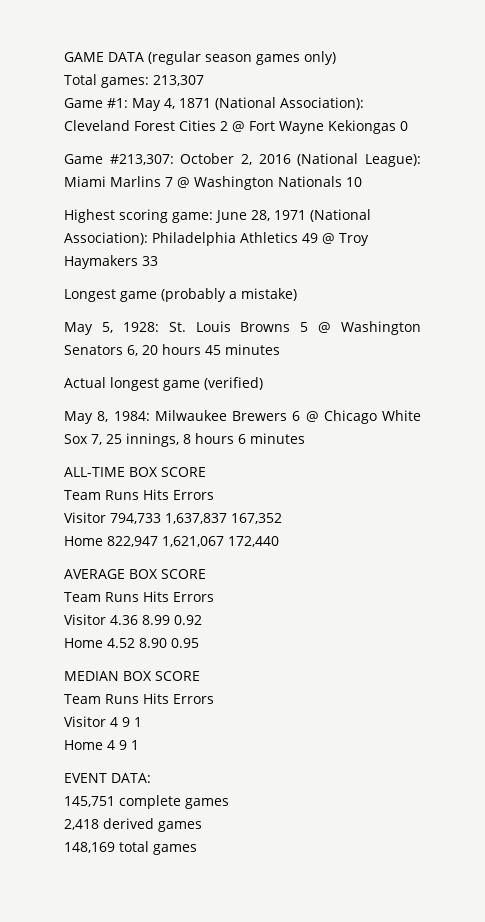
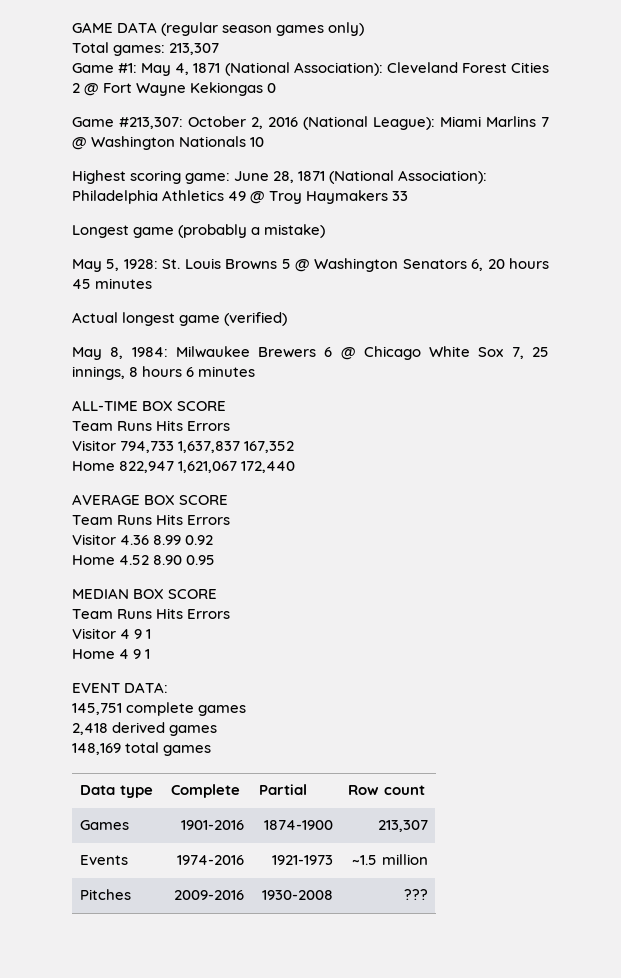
- Highest scoring game: June 28, 1971 (National Association): Philadelphia Athletics 49 @ Troy Haymakers 33
+ Highest scoring game: June 28, 1871 (National Association): Philadelphia Athletics 49 @ Troy Haymakers 33
+ Data type | Complete | Partial | Row count
+ Games | 1901-2016 | 1874-1900 | 213,307
+ Events | 1974-2016 | 1921-1973 | ~1.5 million
+ Pitches | 2009-2016 | 1930-2008 | ???

